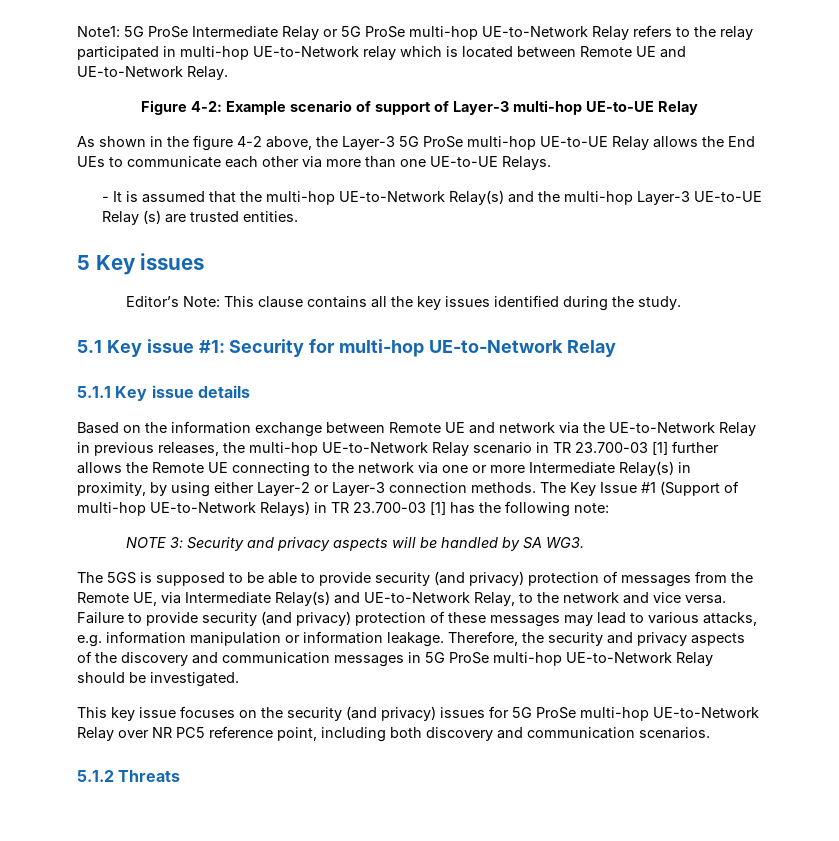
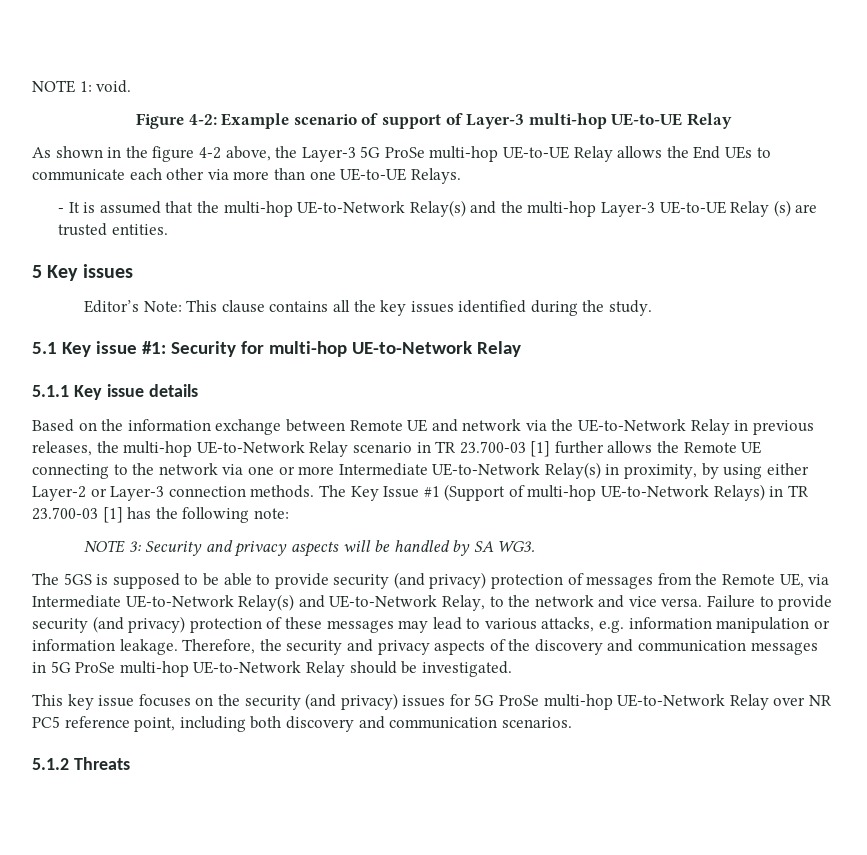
- Note1: 5G ProSe Intermediate Relay or 5G ProSe multi-hop UE-to-Network Relay refers to the relay participated in multi-hop UE-to-Network relay which is located between Remote UE and UE-to-Network Relay.
+ NOTE 1: void.
- Based on the information exchange between Remote UE and network via the UE-to-Network Relay in previous releases, the multi-hop UE-to-Network Relay scenario in TR 23.700-03 [1] further allows the Remote UE connecting to the network via one or more Intermediate Relay(s) in proximity, by using either Layer-2 or Layer-3 connection methods.
+ Based on the information exchange between Remote UE and network via the UE-to-Network Relay in previous releases, the multi-hop UE-to-Network Relay scenario in TR 23.700-03 [1] further allows the Remote UE connecting to the network via one or more Intermediate UE-to-Network Relay(s) in proximity, by using either Layer-2 or Layer-3 connection methods.
- The 5GS is supposed to be able to provide security (and privacy) protection of messages from the Remote UE, via Intermediate Relay(s) and UE-to-Network Relay, to the network and vice versa.
+ The 5GS is supposed to be able to provide security (and privacy) protection of messages from the Remote UE, via Intermediate UE-to-Network Relay(s) and UE-to-Network Relay, to the network and vice versa.

